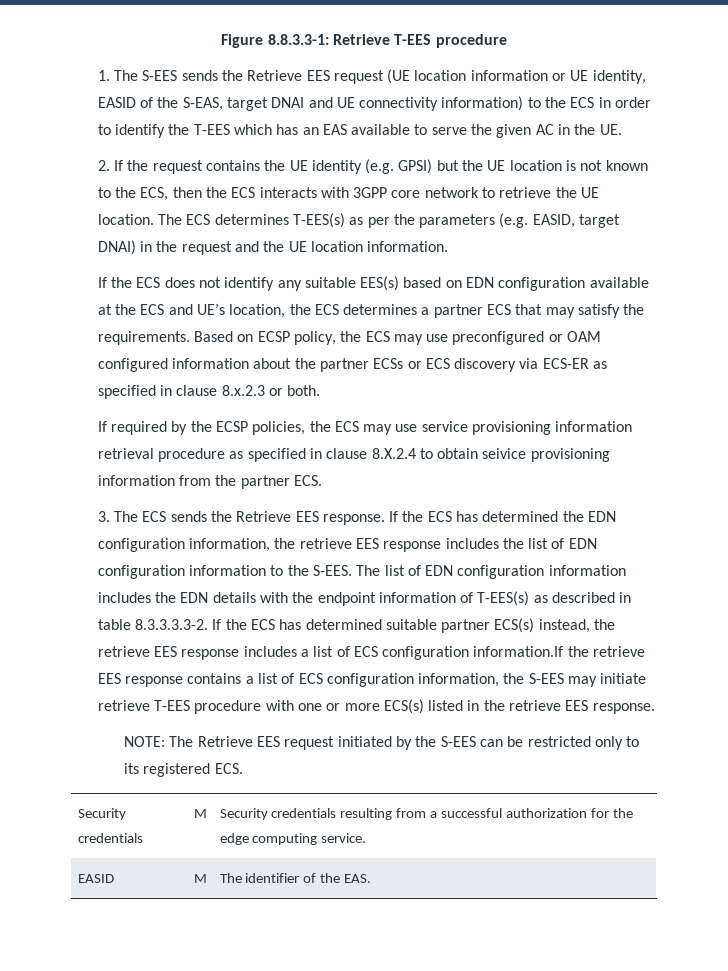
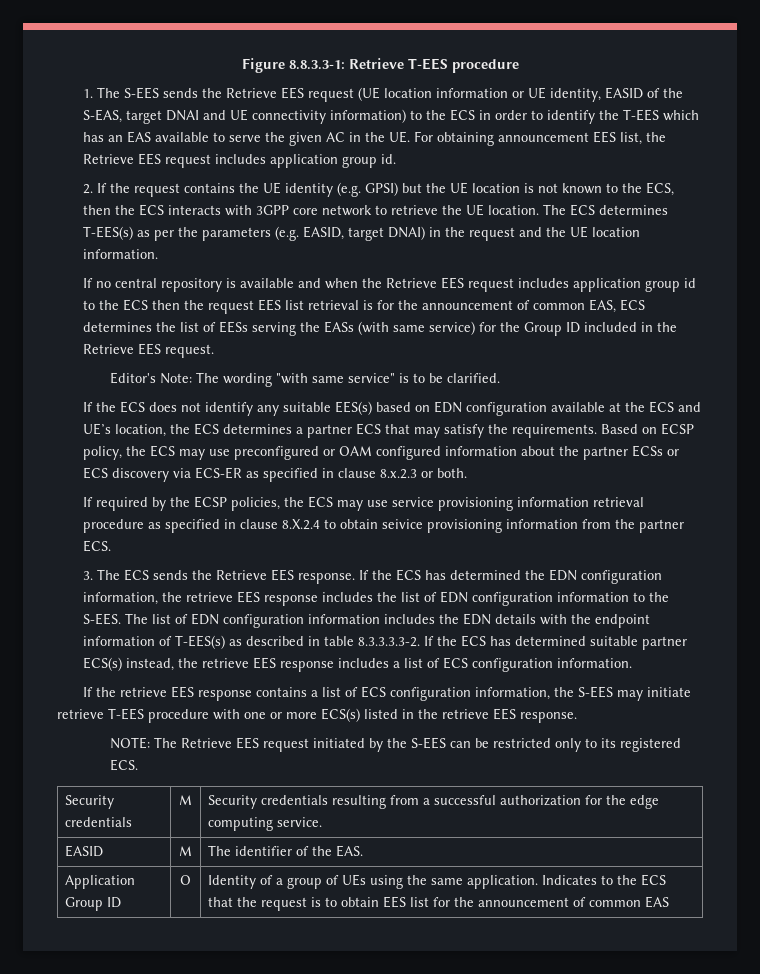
- 1. The S-EES sends the Retrieve EES request (UE location information or UE identity, EASID of the S-EAS, target DNAI and UE connectivity information) to the ECS in order to identify the T-EES which has an EAS available to serve the given AC in the UE.
+ 1. The S-EES sends the Retrieve EES request (UE location information or UE identity, EASID of the S-EAS, target DNAI and UE connectivity information) to the ECS in order to identify the T-EES which has an EAS available to serve the given AC in the UE. For obtaining announcement EES list, the Retrieve EES request includes application group id.
+ If no central repository is available and when the Retrieve EES request includes application group id to the ECS then the request EES list retrieval is for the announcement of common EAS, ECS determines the list of EESs serving the EASs (with same service) for the Group ID included in the Retrieve EES request.
+ Editor's Note: The wording "with same service" is to be clarified.
- The list of EDN configuration information includes the EDN details with the endpoint information of T-EES(s) as described in table 8.3.3.3.3-2. If the ECS has determined suitable partner ECS(s) instead, the retrieve EES response includes a list of ECS configuration information.If the retrieve EES response contains a list of ECS configuration information, the S-EES may initiate retrieve T-EES procedure with one or more ECS(s) listed in the retrieve EES response.
+ The list of EDN configuration information includes the EDN details with the endpoint information of T-EES(s) as described in table 8.3.3.3.3-2. If the ECS has determined suitable partner ECS(s) instead, the retrieve EES response includes a list of ECS configuration information.
+ If the retrieve EES response contains a list of ECS configuration information, the S-EES may initiate retrieve T-EES procedure with one or more ECS(s) listed in the retrieve EES response.
+ Application Group ID | O | Identity of a group of UEs using the same application. Indicates to the ECS that the request is to obtain EES list for the announcement of common EAS

